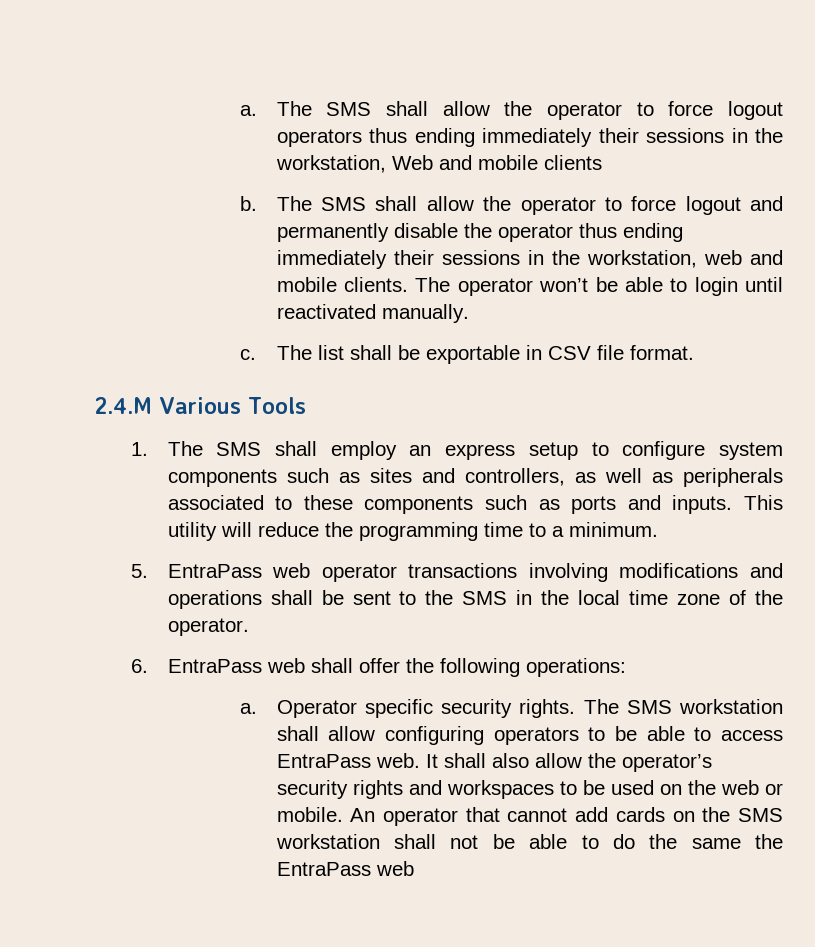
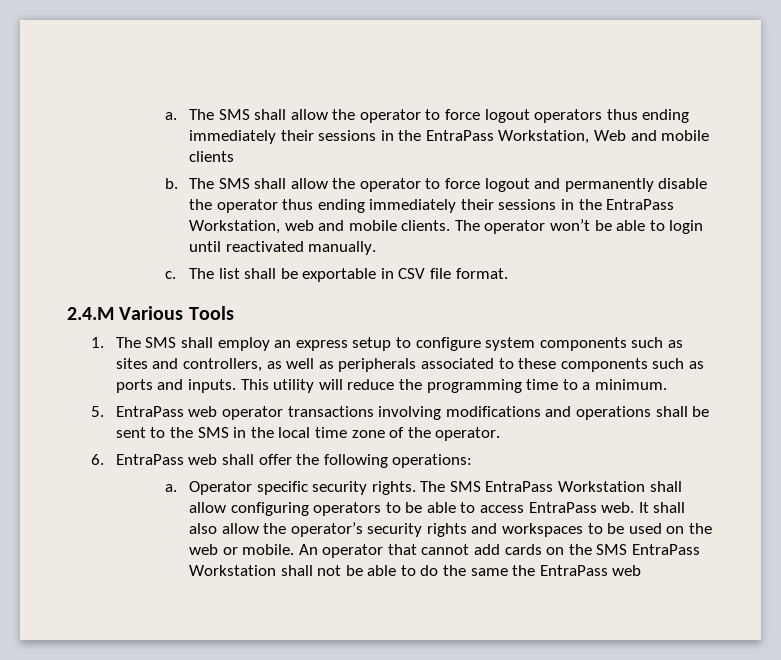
- The SMS shall allow the operator to force logout operators thus ending immediately their sessions in the workstation, Web and mobile clients
+ The SMS shall allow the operator to force logout operators thus ending immediately their sessions in the EntraPass Workstation, Web and mobile clients
- The SMS shall allow the operator to force logout and permanently disable the operator thus ending immediately their sessions in the workstation, web and mobile clients.
+ The SMS shall allow the operator to force logout and permanently disable the operator thus ending immediately their sessions in the EntraPass Workstation, web and mobile clients.
- The SMS workstation shall allow configuring operators to be able to access EntraPass web.
+ The SMS EntraPass Workstation shall allow configuring operators to be able to access EntraPass web.
- An operator that cannot add cards on the SMS workstation shall not be able to do the same the EntraPass web
+ An operator that cannot add cards on the SMS EntraPass Workstation shall not be able to do the same the EntraPass web

